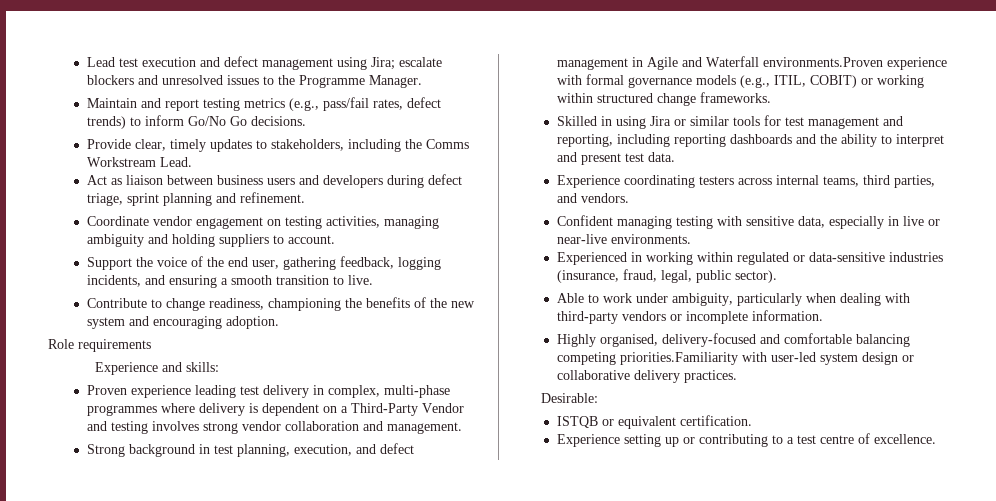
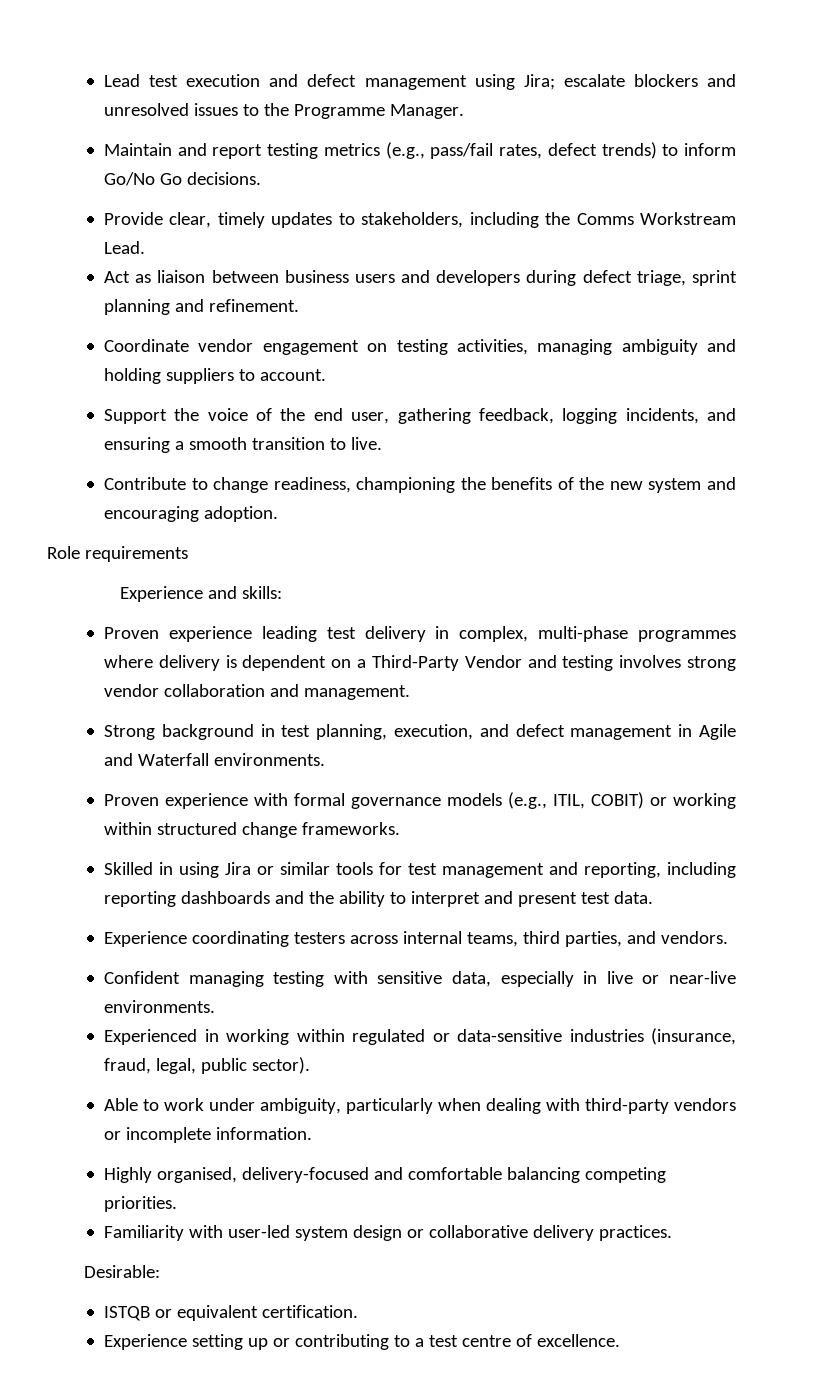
- Strong background in test planning, execution, and defect management in Agile and Waterfall environments.Proven experience with formal governance models (e.g., ITIL, COBIT) or working within structured change frameworks.
+ Strong background in test planning, execution, and defect management in Agile and Waterfall environments.
+ Proven experience with formal governance models (e.g., ITIL, COBIT) or working within structured change frameworks.
- Highly organised, delivery-focused and comfortable balancing competing priorities.Familiarity with user-led system design or collaborative delivery practices.
+ Highly organised, delivery-focused and comfortable balancing competing priorities.
+ Familiarity with user-led system design or collaborative delivery practices.

